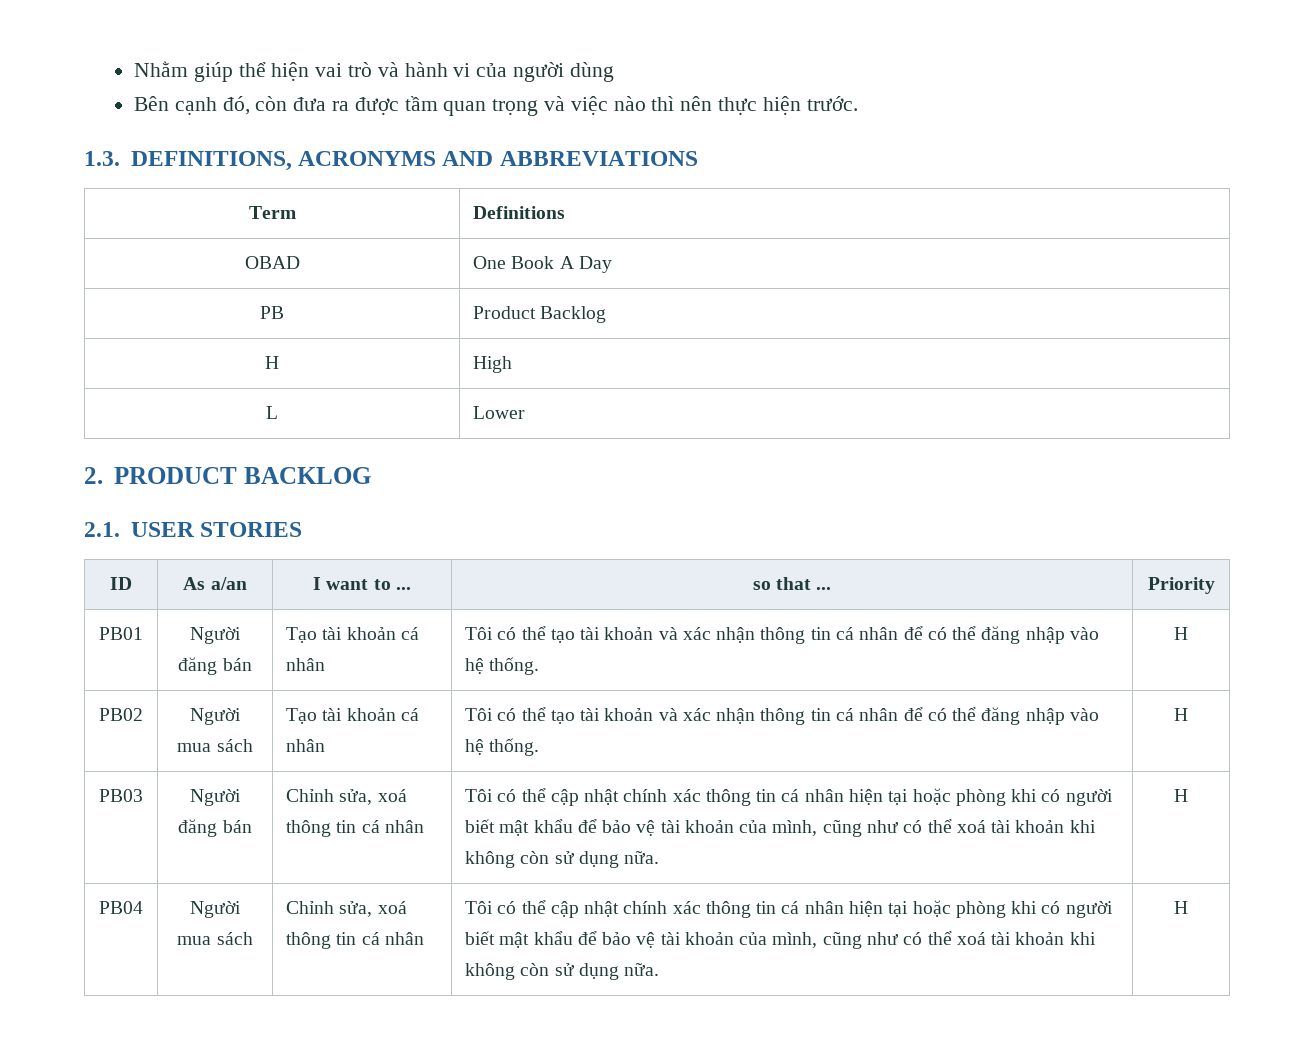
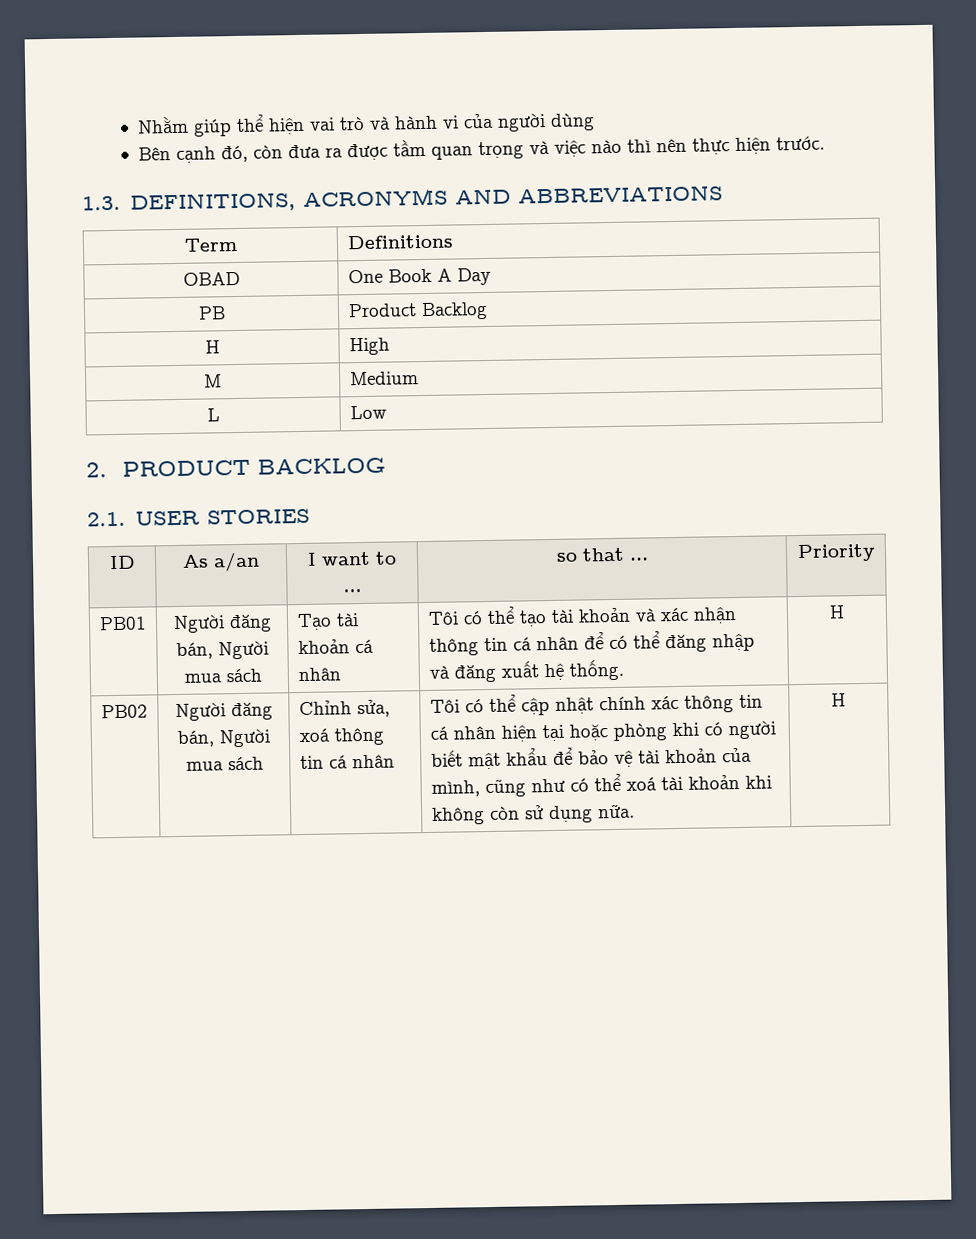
+ M | Medium
- L | Lower
+ L | Low
- PB01 | Người đăng bán | Tạo tài khoản cá nhân | Tôi có thể tạo tài khoản và xác nhận thông tin cá nhân để có thể đăng nhập vào hệ thống. | H
- PB02 | Người mua sách | Tạo tài khoản cá nhân | Tôi có thể tạo tài khoản và xác nhận thông tin cá nhân để có thể đăng nhập vào hệ thống. | H
- PB03 | Người đăng bán | Chỉnh sửa, xoá thông tin cá nhân | Tôi có thể cập nhật chính xác thông tin cá nhân hiện tại hoặc phòng khi có người biết mật khẩu để bảo vệ tài khoản của mình, cũng như có thể xoá tài khoản khi không còn sử dụng nữa. | H
- PB04 | Người mua sách
+ PB01 | Người đăng bán, Người mua sách | Tạo tài khoản cá nhân | Tôi có thể tạo tài khoản và xác nhận thông tin cá nhân để có thể đăng nhập và đăng xuất hệ thống. | H
+ PB02 | Người đăng bán, Người mua sách

